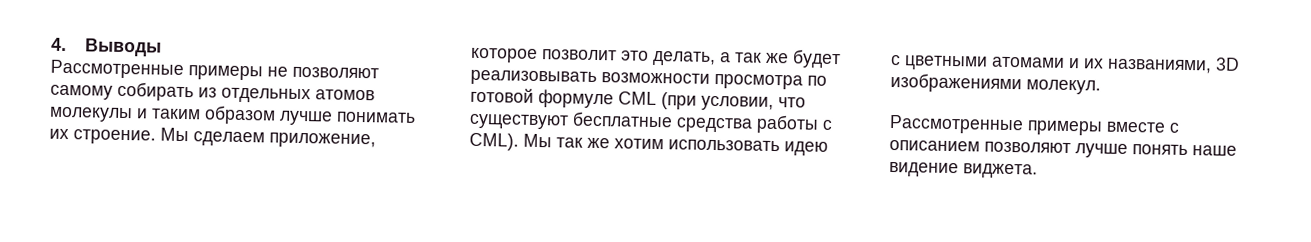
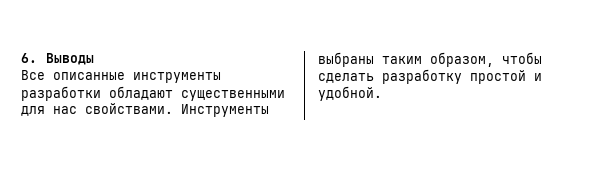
- 4. Выводы
+ 6. Выводы
- Рассмотренные примеры не позволяют самому собирать из отдельных атомов молекулы и таким образом лучше понимать их строение. Мы сделаем приложение, которое позволит это делать, а так же будет реализовывать возможности просмотра по готовой формуле CML (при условии, что существуют бесплатные средства работы с CML). Мы так же хотим использовать идею с цветными атомами и их названиями, 3D изображениями молекул.
- Рассмотренные примеры вместе с описанием позволяют лучше понять наше видение виджета.
+ Все описанные инструменты разработки обладают существенными для нас свойствами. Инструменты выбраны таким образом, чтобы сделать разработку простой и удобной.

